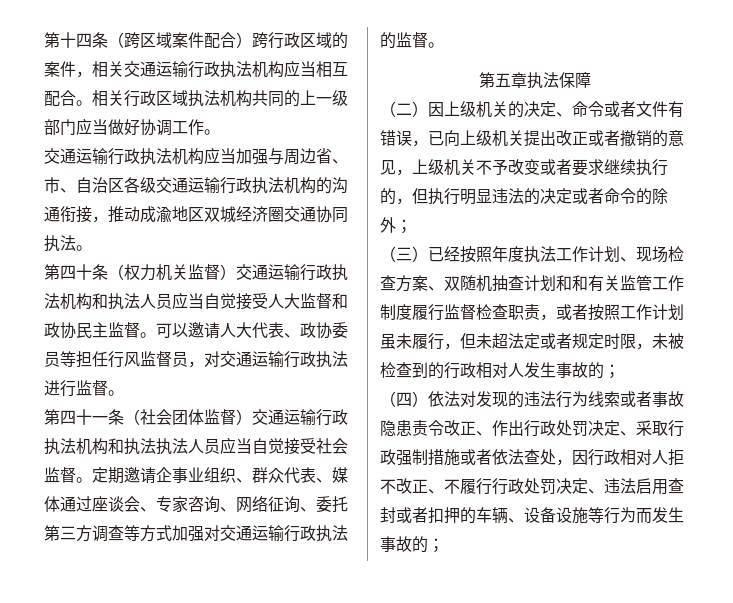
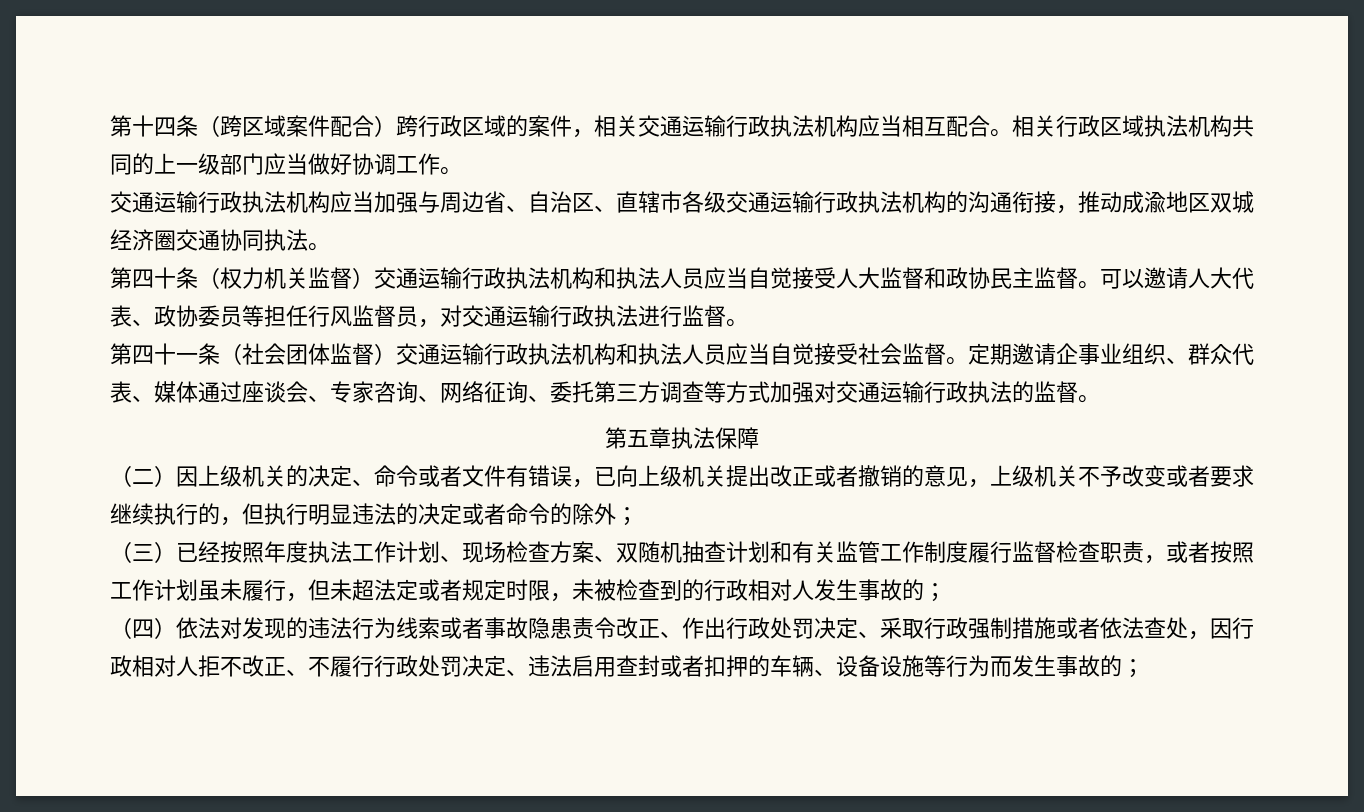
- 交通运输行政执法机构应当加强与周边省、市、自治区各级交通运输行政执法机构的沟通衔接，推动成渝地区双城经济圈交通协同执法。
+ 交通运输行政执法机构应当加强与周边省、自治区、直辖市各级交通运输行政执法机构的沟通衔接，推动成渝地区双城经济圈交通协同执法。
- 第四十一条（社会团体监督）交通运输行政执法机构和执法执法人员应当自觉接受社会监督。
+ 第四十一条（社会团体监督）交通运输行政执法机构和执法人员应当自觉接受社会监督。
- （三）已经按照年度执法工作计划、现场检查方案、双随机抽查计划和和有关监管工作制度履行监督检查职责，或者按照工作计划虽未履行，但未超法定或者规定时限，未被检查到的行政相对人发生事故的；
+ （三）已经按照年度执法工作计划、现场检查方案、双随机抽查计划和有关监管工作制度履行监督检查职责，或者按照工作计划虽未履行，但未超法定或者规定时限，未被检查到的行政相对人发生事故的；

